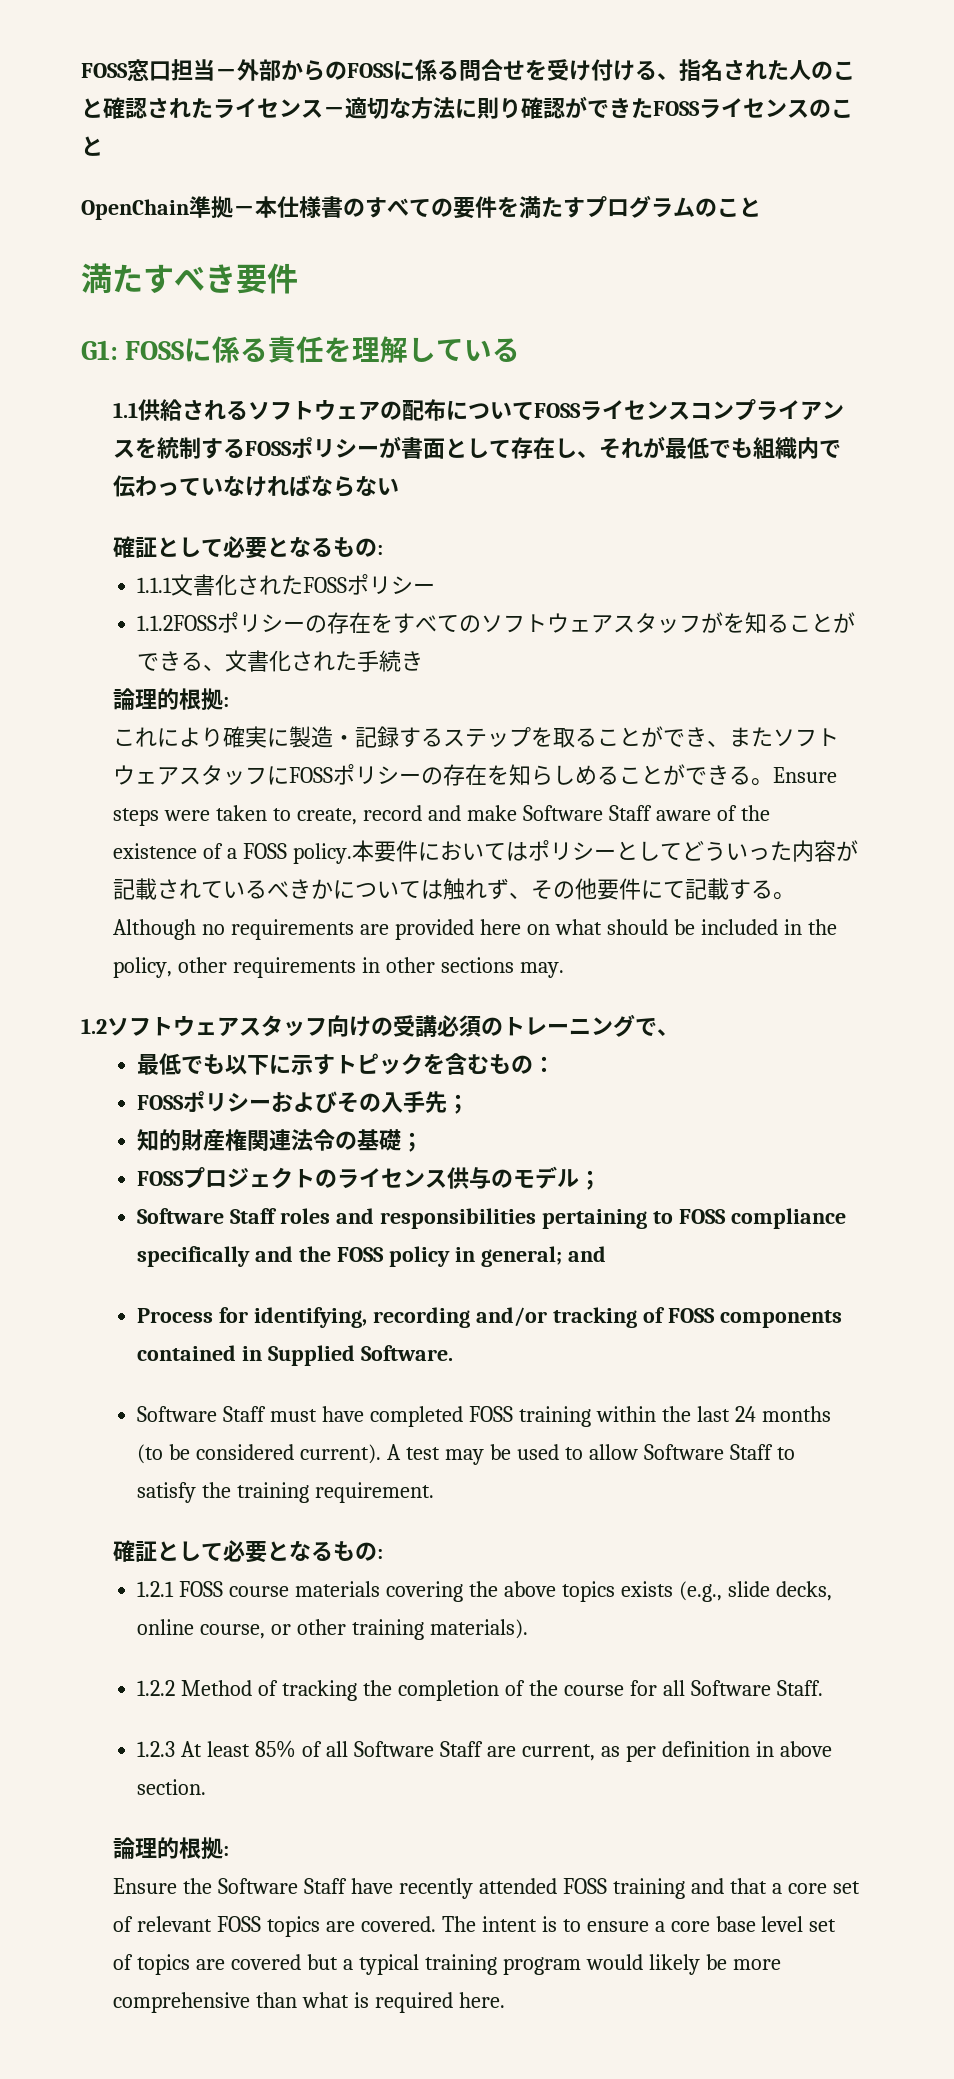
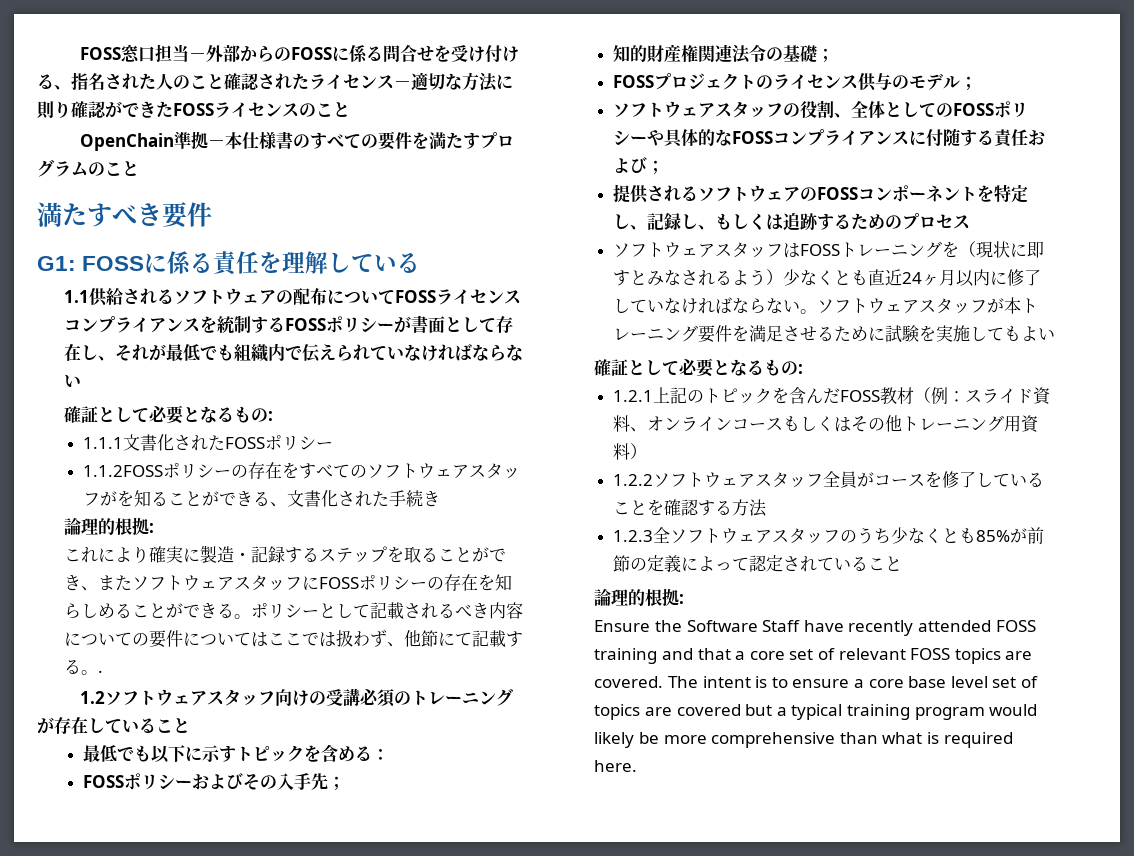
- 1.1供給されるソフトウェアの配布についてFOSSライセンスコンプライアンスを統制するFOSSポリシーが書面として存在し、それが最低でも組織内で伝わっていなければならない
+ 1.1供給されるソフトウェアの配布についてFOSSライセンスコンプライアンスを統制するFOSSポリシーが書面として存在し、それが最低でも組織内で伝えられていなければならない
- Ensure steps were taken to create, record and make Software Staff aware of the existence of a FOSS policy.本要件においてはポリシーとしてどういった内容が記載されているべきかについては触れず、その他要件にて記載する。Although no requirements are provided here on what should be included in the policy, other requirements in other sections may.
+ ポリシーとして記載されるべき内容についての要件についてはここでは扱わず、他節にて記載する。.
- 1.2ソフトウェアスタッフ向けの受講必須のトレーニングで、
+ 1.2ソフトウェアスタッフ向けの受講必須のトレーニングが存在していること
- 最低でも以下に示すトピックを含むもの：
+ 最低でも以下に示すトピックを含める：
- Software Staff roles and responsibilities pertaining to FOSS compliance specifically and the FOSS policy in general; and
- Process for identifying, recording and/or tracking of FOSS components contained in Supplied Software.
- Software Staff must have completed FOSS training within the last 24 months (to be considered current). A test may be used to allow Software Staff to satisfy the training requirement.
+ ソフトウェアスタッフの役割、全体としてのFOSSポリシーや具体的なFOSSコンプライアンスに付随する責任および；
+ 提供されるソフトウェアのFOSSコンポーネントを特定し、記録し、もしくは追跡するためのプロセス
+ ソフトウェアスタッフはFOSSトレーニングを（現状に即すとみなされるよう）少なくとも直近24ヶ月以内に修了していなければならない。ソフトウェアスタッフが本トレーニング要件を満足させるために試験を実施してもよい
- 1.2.1 FOSS course materials covering the above topics exists (e.g., slide decks, online course, or other training materials).
- 1.2.2 Method of tracking the completion of the course for all Software Staff.
- 1.2.3 At least 85% of all Software Staff are current, as per definition in above section.
+ 1.2.1上記のトピックを含んだFOSS教材（例：スライド資料、オンラインコースもしくはその他トレーニング用資料）
+ 1.2.2ソフトウェアスタッフ全員がコースを修了していることを確認する方法
+ 1.2.3全ソフトウェアスタッフのうち少なくとも85%が前節の定義によって認定されていること

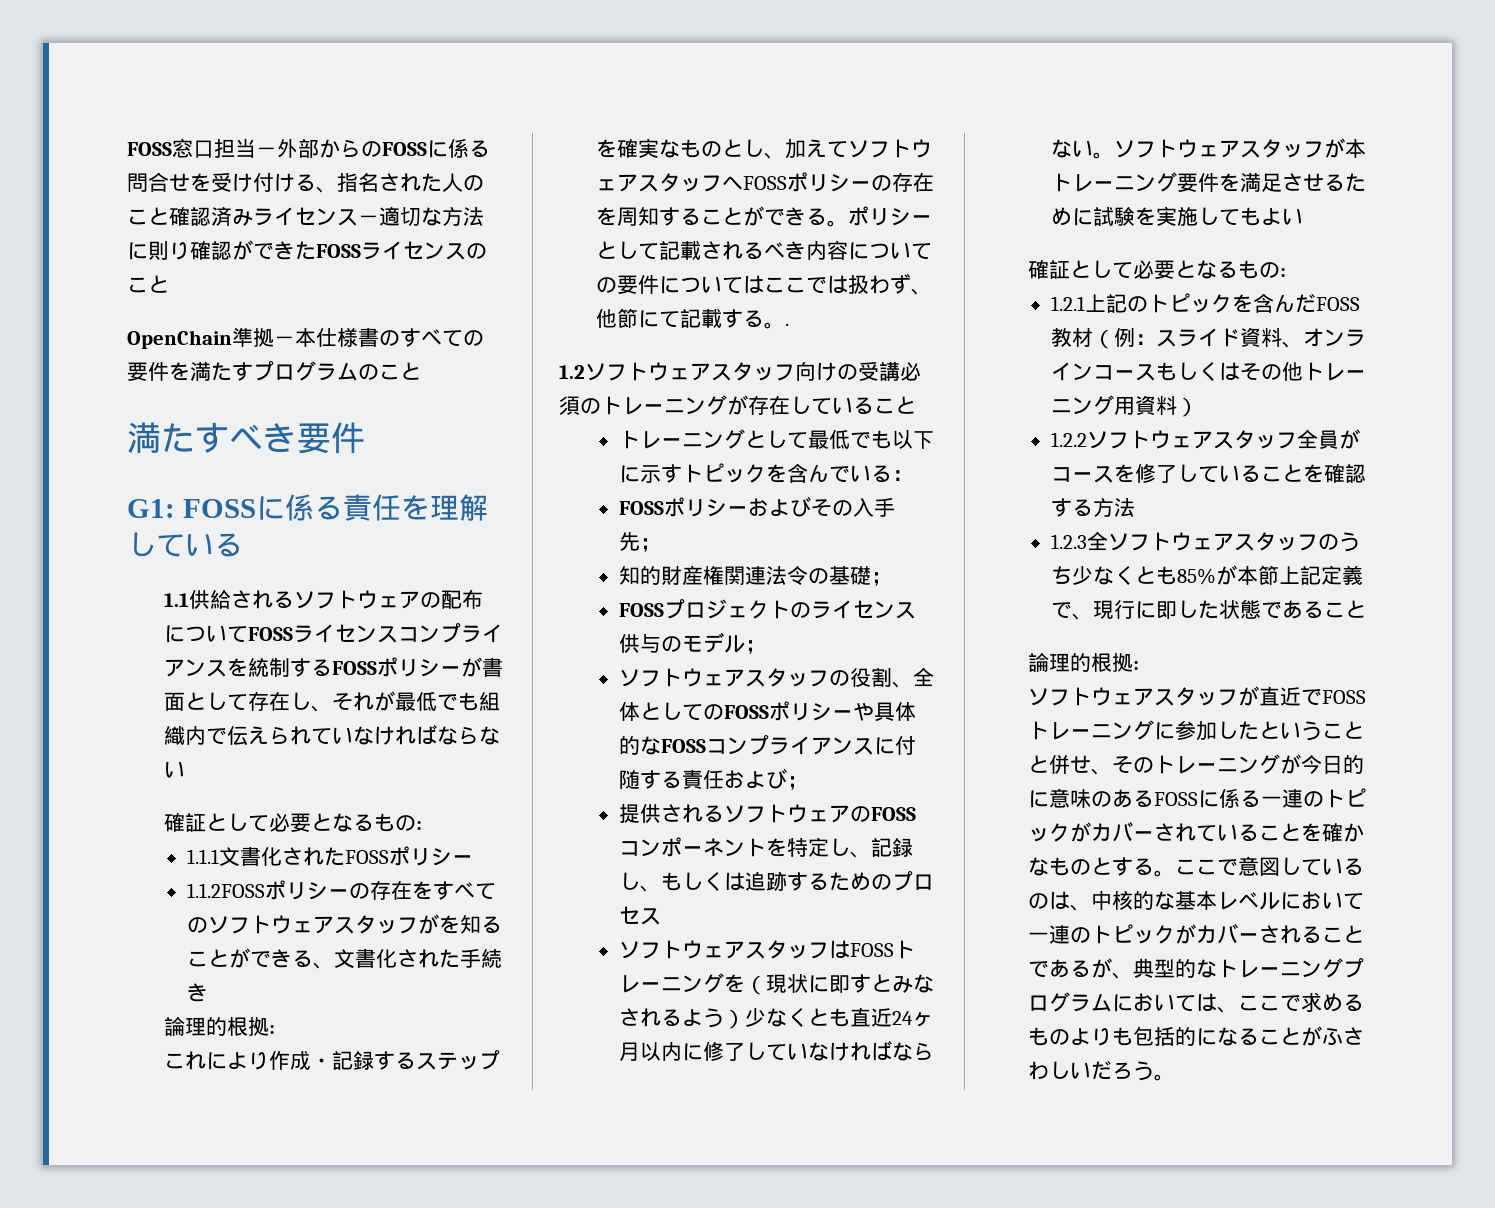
- FOSS窓口担当－外部からのFOSSに係る問合せを受け付ける、指名された人のこと確認されたライセンス－適切な方法に則り確認ができたFOSSライセンスのこと
+ FOSS窓口担当－外部からのFOSSに係る問合せを受け付ける、指名された人のこと確認済みライセンス－適切な方法に則り確認ができたFOSSライセンスのこと
- これにより確実に製造・記録するステップを取ることができ、またソフトウェアスタッフにFOSSポリシーの存在を知らしめることができる。
+ これにより作成・記録するステップを確実なものとし、加えてソフトウェアスタッフへFOSSポリシーの存在を周知することができる。
- 最低でも以下に示すトピックを含める：
+ トレーニングとして最低でも以下に示すトピックを含んでいる：
- 1.2.3全ソフトウェアスタッフのうち少なくとも85%が前節の定義によって認定されていること
+ 1.2.3全ソフトウェアスタッフのうち少なくとも85%が本節上記定義で、現行に即した状態であること
- Ensure the Software Staff have recently attended FOSS training and that a core set of relevant FOSS topics are covered. The intent is to ensure a core base level set of topics are covered but a typical training program would likely be more comprehensive than what is required here.
+ ソフトウェアスタッフが直近でFOSSトレーニングに参加したということと併せ、そのトレーニングが今日的に意味のあるFOSSに係る一連のトピックがカバーされていることを確かなものとする。ここで意図しているのは、中核的な基本レベルにおいて一連のトピックがカバーされることであるが、典型的なトレーニングプログラムにおいては、ここで求めるものよりも包括的になることがふさわしいだろう。

